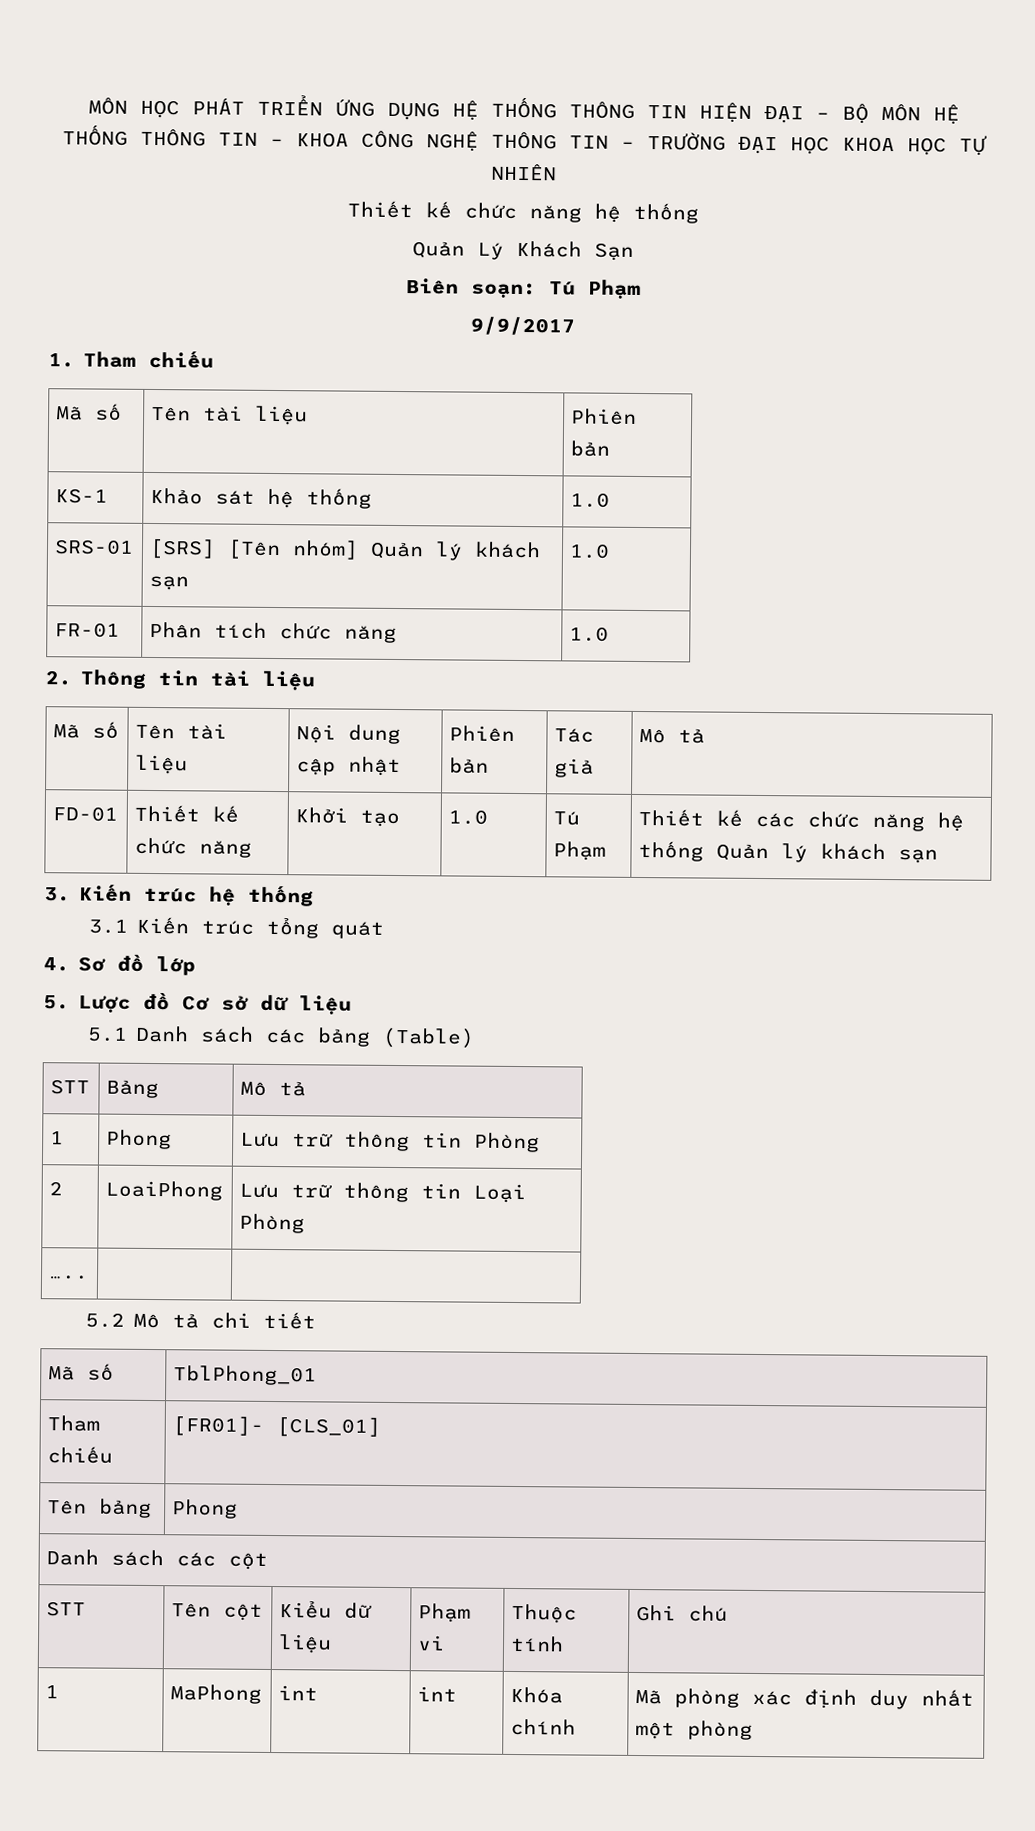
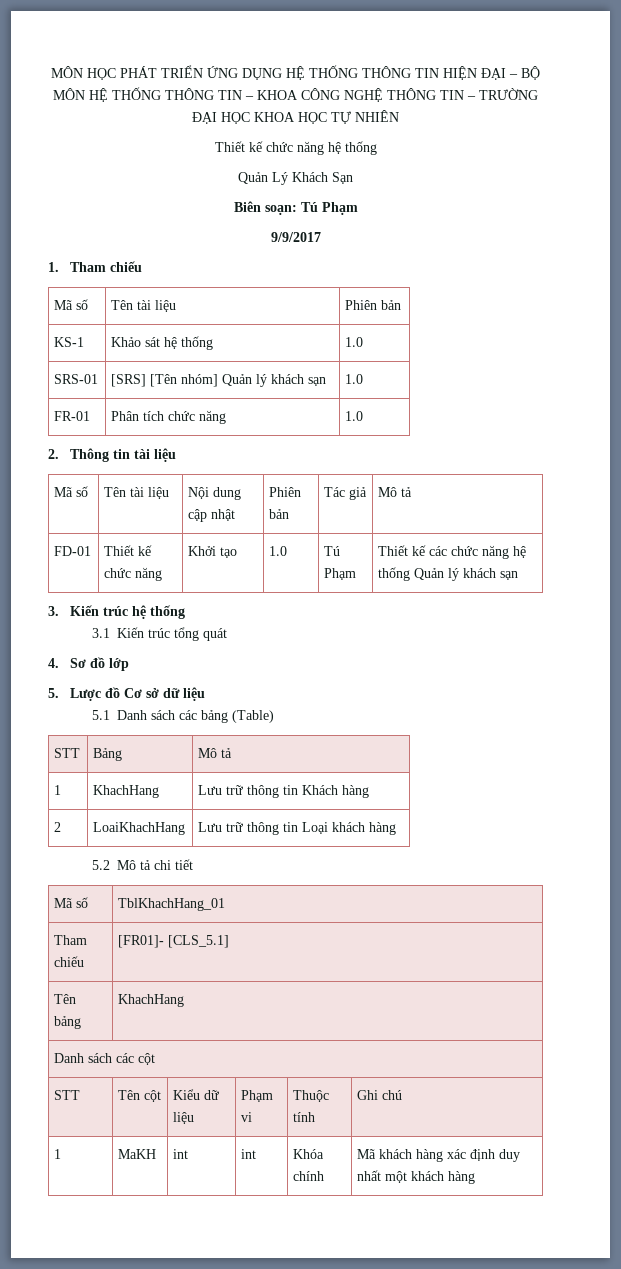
- 1 | Phong | Lưu trữ thông tin Phòng
+ 1 | KhachHang | Lưu trữ thông tin Khách hàng
- 2 | LoaiPhong | Lưu trữ thông tin Loại Phòng
- ….. | |
+ 2 | LoaiKhachHang | Lưu trữ thông tin Loại khách hàng
- Mã số | TblPhong_01
+ Mã số | TblKhachHang_01
- Tham chiếu | [FR01]- [CLS_01]
+ Tham chiếu | [FR01]- [CLS_5.1]
- Tên bảng | Phong
+ Tên bảng | KhachHang
- 1 | MaPhong | int | int | Khóa chính | Mã phòng xác định duy nhất một phòng
+ 1 | MaKH | int | int | Khóa chính | Mã khách hàng xác định duy nhất một khách hàng

